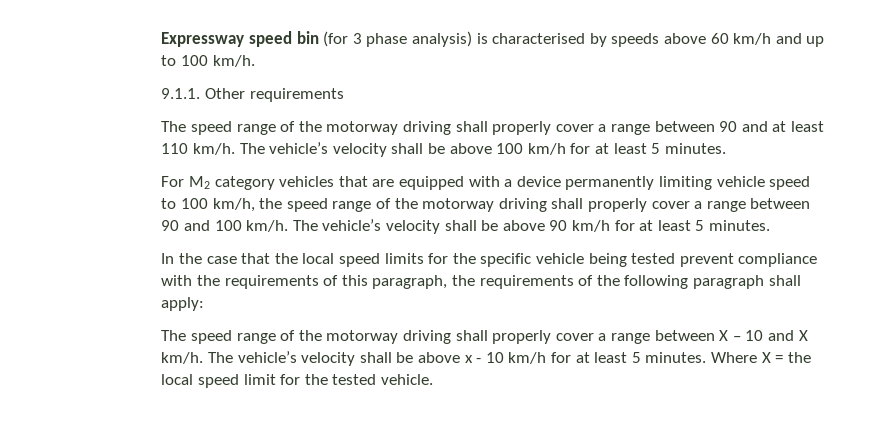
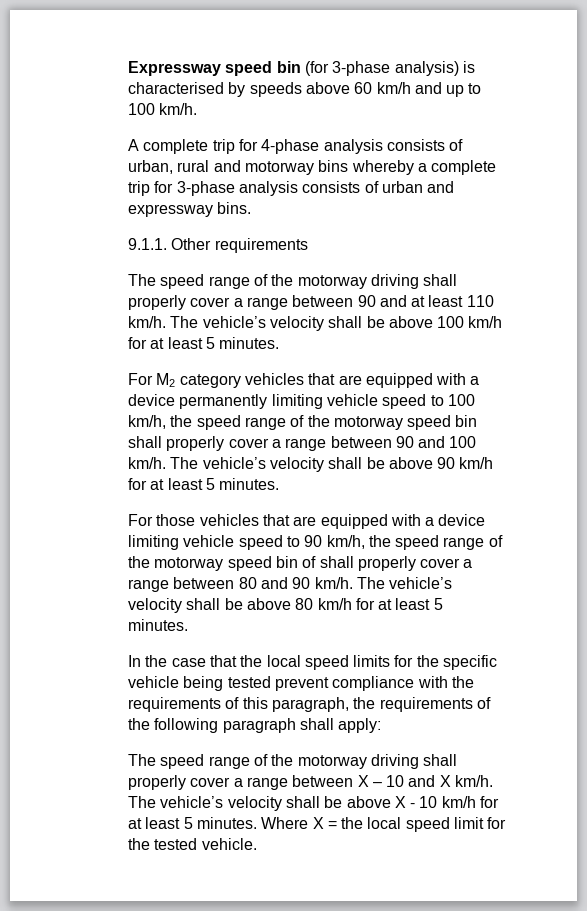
- Expressway speed bin (for 3 phase analysis) is characterised by speeds above 60 km/h and up to 100 km/h.
+ Expressway speed bin (for 3-phase analysis) is characterised by speeds above 60 km/h and up to 100 km/h.
+ A complete trip for 4-phase analysis consists of urban, rural and motorway bins whereby a complete trip for 3-phase analysis consists of urban and expressway bins.
- For M2 category vehicles that are equipped with a device permanently limiting vehicle speed to 100 km/h, the speed range of the motorway driving shall properly cover a range between 90 and 100 km/h.
+ For M2 category vehicles that are equipped with a device permanently limiting vehicle speed to 100 km/h, the speed range of the motorway speed bin shall properly cover a range between 90 and 100 km/h.
+ For those vehicles that are equipped with a device limiting vehicle speed to 90 km/h, the speed range of the motorway speed bin of shall properly cover a range between 80 and 90 km/h. The vehicle’s velocity shall be above 80 km/h for at least 5 minutes.
- The vehicle’s velocity shall be above x - 10 km/h for at least 5 minutes.
+ The vehicle’s velocity shall be above X - 10 km/h for at least 5 minutes.

